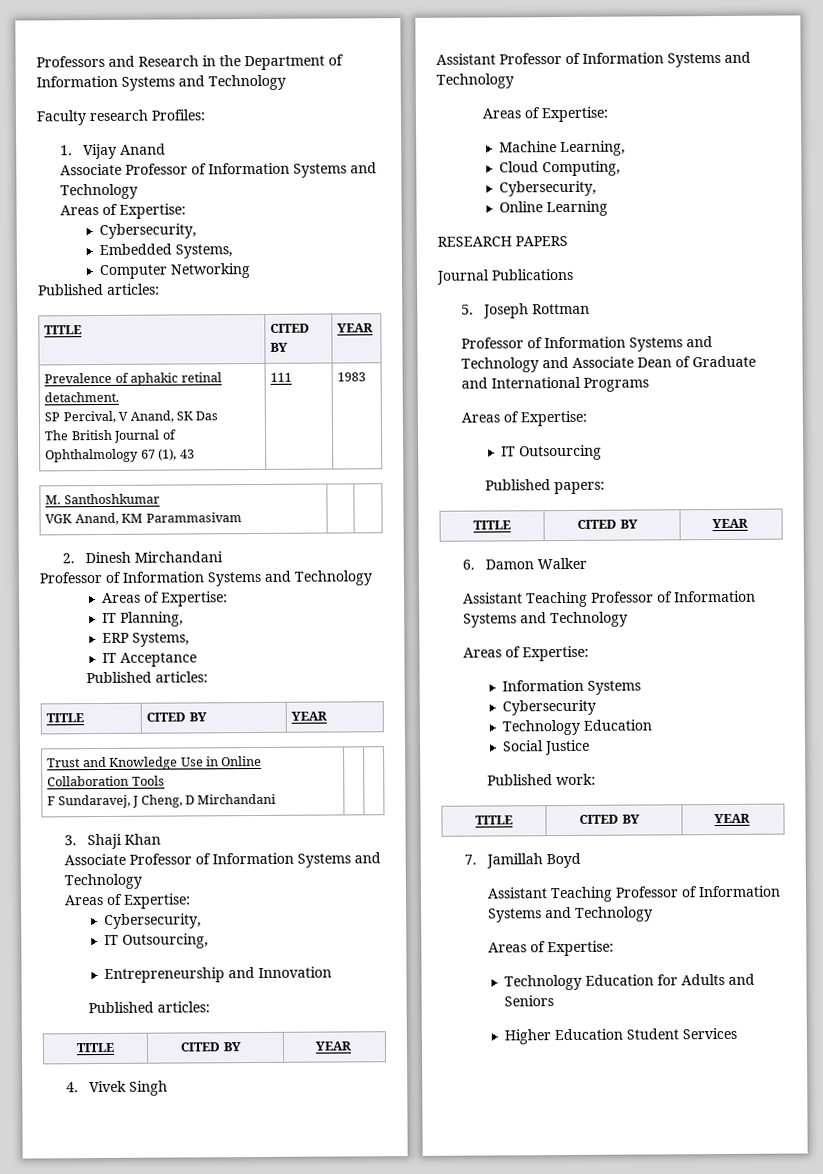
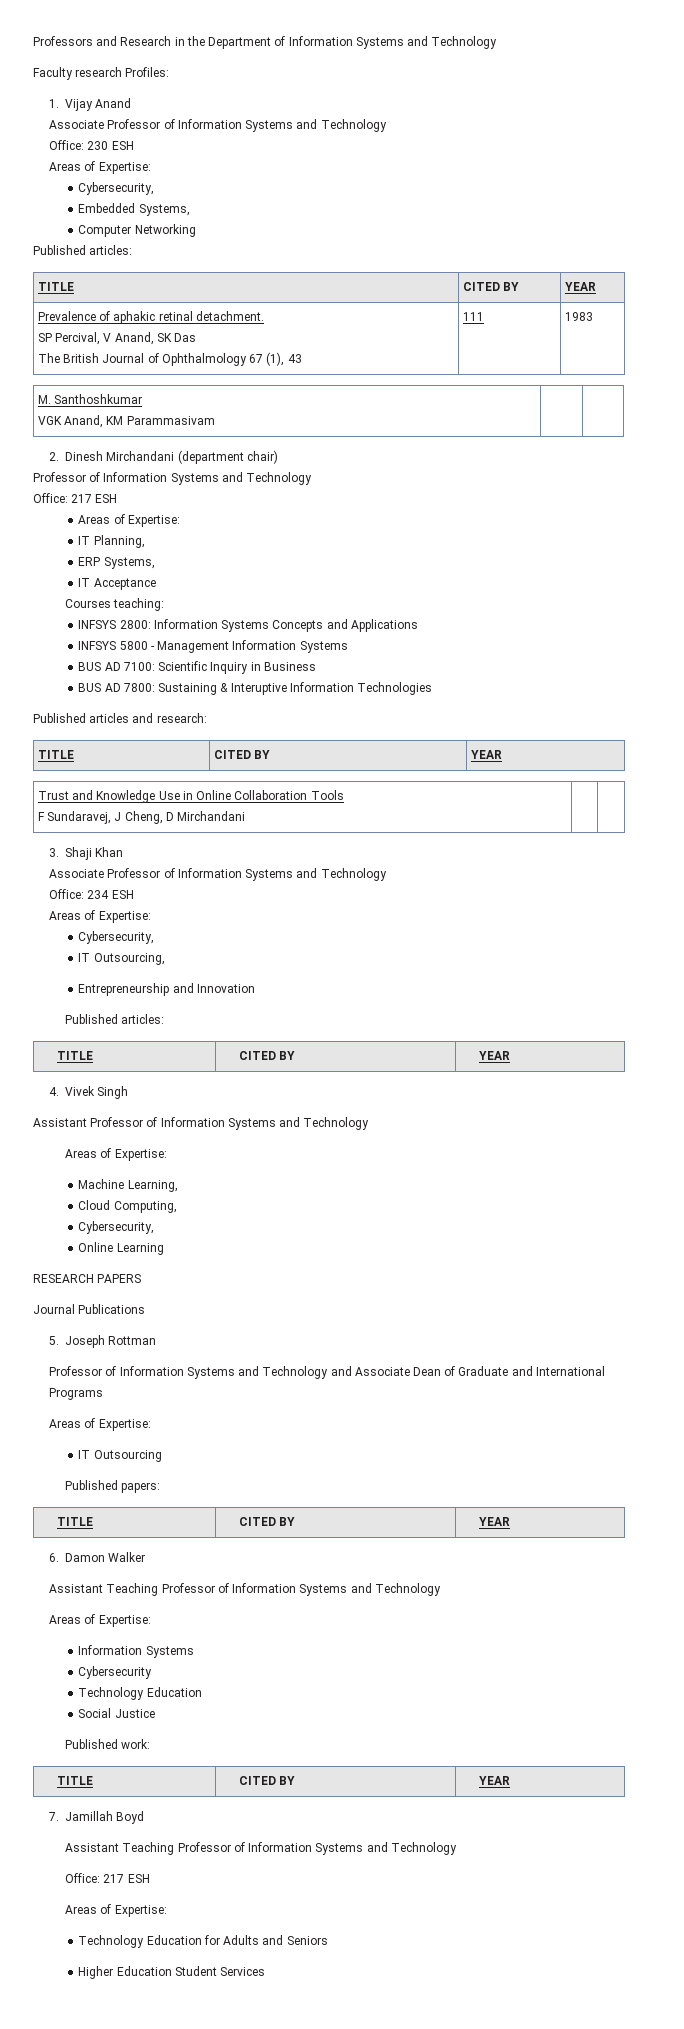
+ Office: 230 ESH
- 2. Dinesh Mirchandani
+ 2. Dinesh Mirchandani (department chair)
  Professor of Information Systems and Technology
+ Office: 217 ESH
  IT Acceptance
- Published articles:
+ Courses teaching:
+ INFSYS 2800: Information Systems Concepts and Applications
+ INFSYS 5800 - Management Information Systems
+ BUS AD 7100: Scientific Inquiry in Business
+ BUS AD 7800: Sustaining & Interuptive Information Technologies
+ Published articles and research:
+ Office: 234 ESH
  7. Jamillah Boyd
  Assistant Teaching Professor of Information Systems and Technology
+ Office: 217 ESH

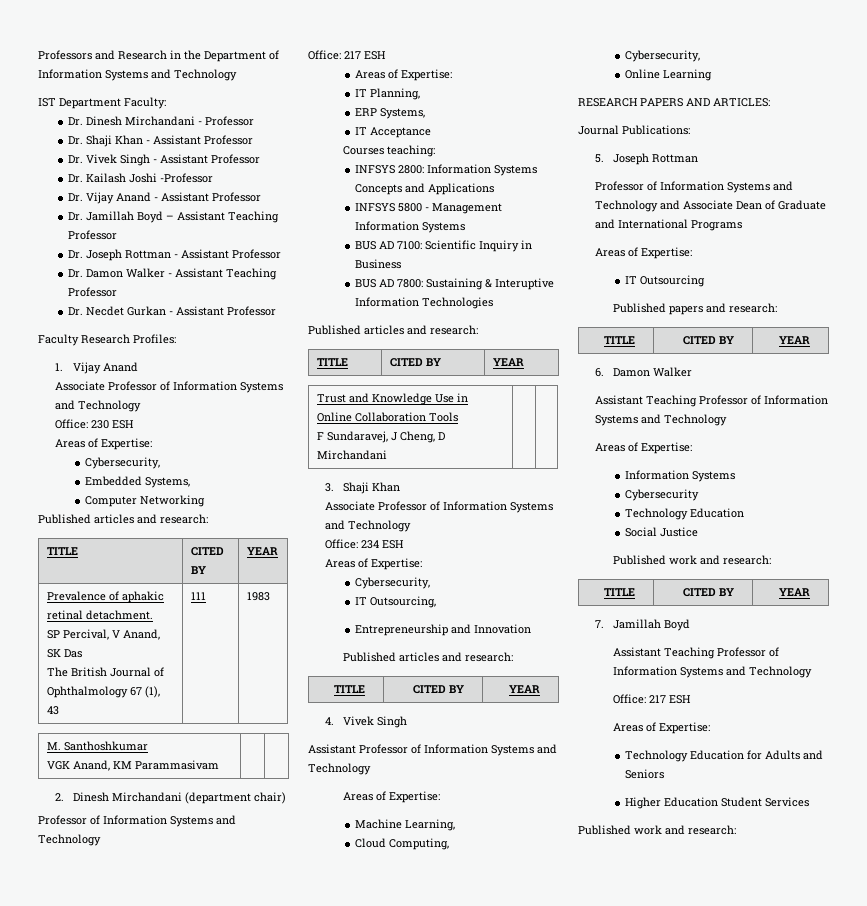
+ IST Department Faculty:
+ Dr. Dinesh Mirchandani - Professor
+ Dr. Shaji Khan - Assistant Professor
+ Dr. Vivek Singh - Assistant Professor
+ Dr. Kailash Joshi -Professor
+ Dr. Vijay Anand - Assistant Professor
+ Dr. Jamillah Boyd – Assistant Teaching Professor
+ Dr. Joseph Rottman - Assistant Professor
+ Dr. Damon Walker - Assistant Teaching Professor
+ Dr. Necdet Gurkan - Assistant Professor
- Faculty research Profiles:
+ Faculty Research Profiles:
  Computer Networking
- Published articles:
+ Published articles and research:
  Entrepreneurship and Innovation
- Published articles:
+ Published articles and research:
- RESEARCH PAPERS
- Journal Publications
+ RESEARCH PAPERS AND ARTICLES:
+ Journal Publications:
- Published papers:
+ Published papers and research:
  Social Justice
- Published work:
+ Published work and research:
  Higher Education Student Services
+ Published work and research:

